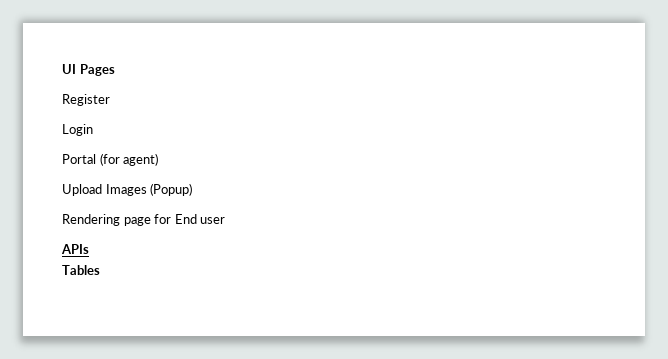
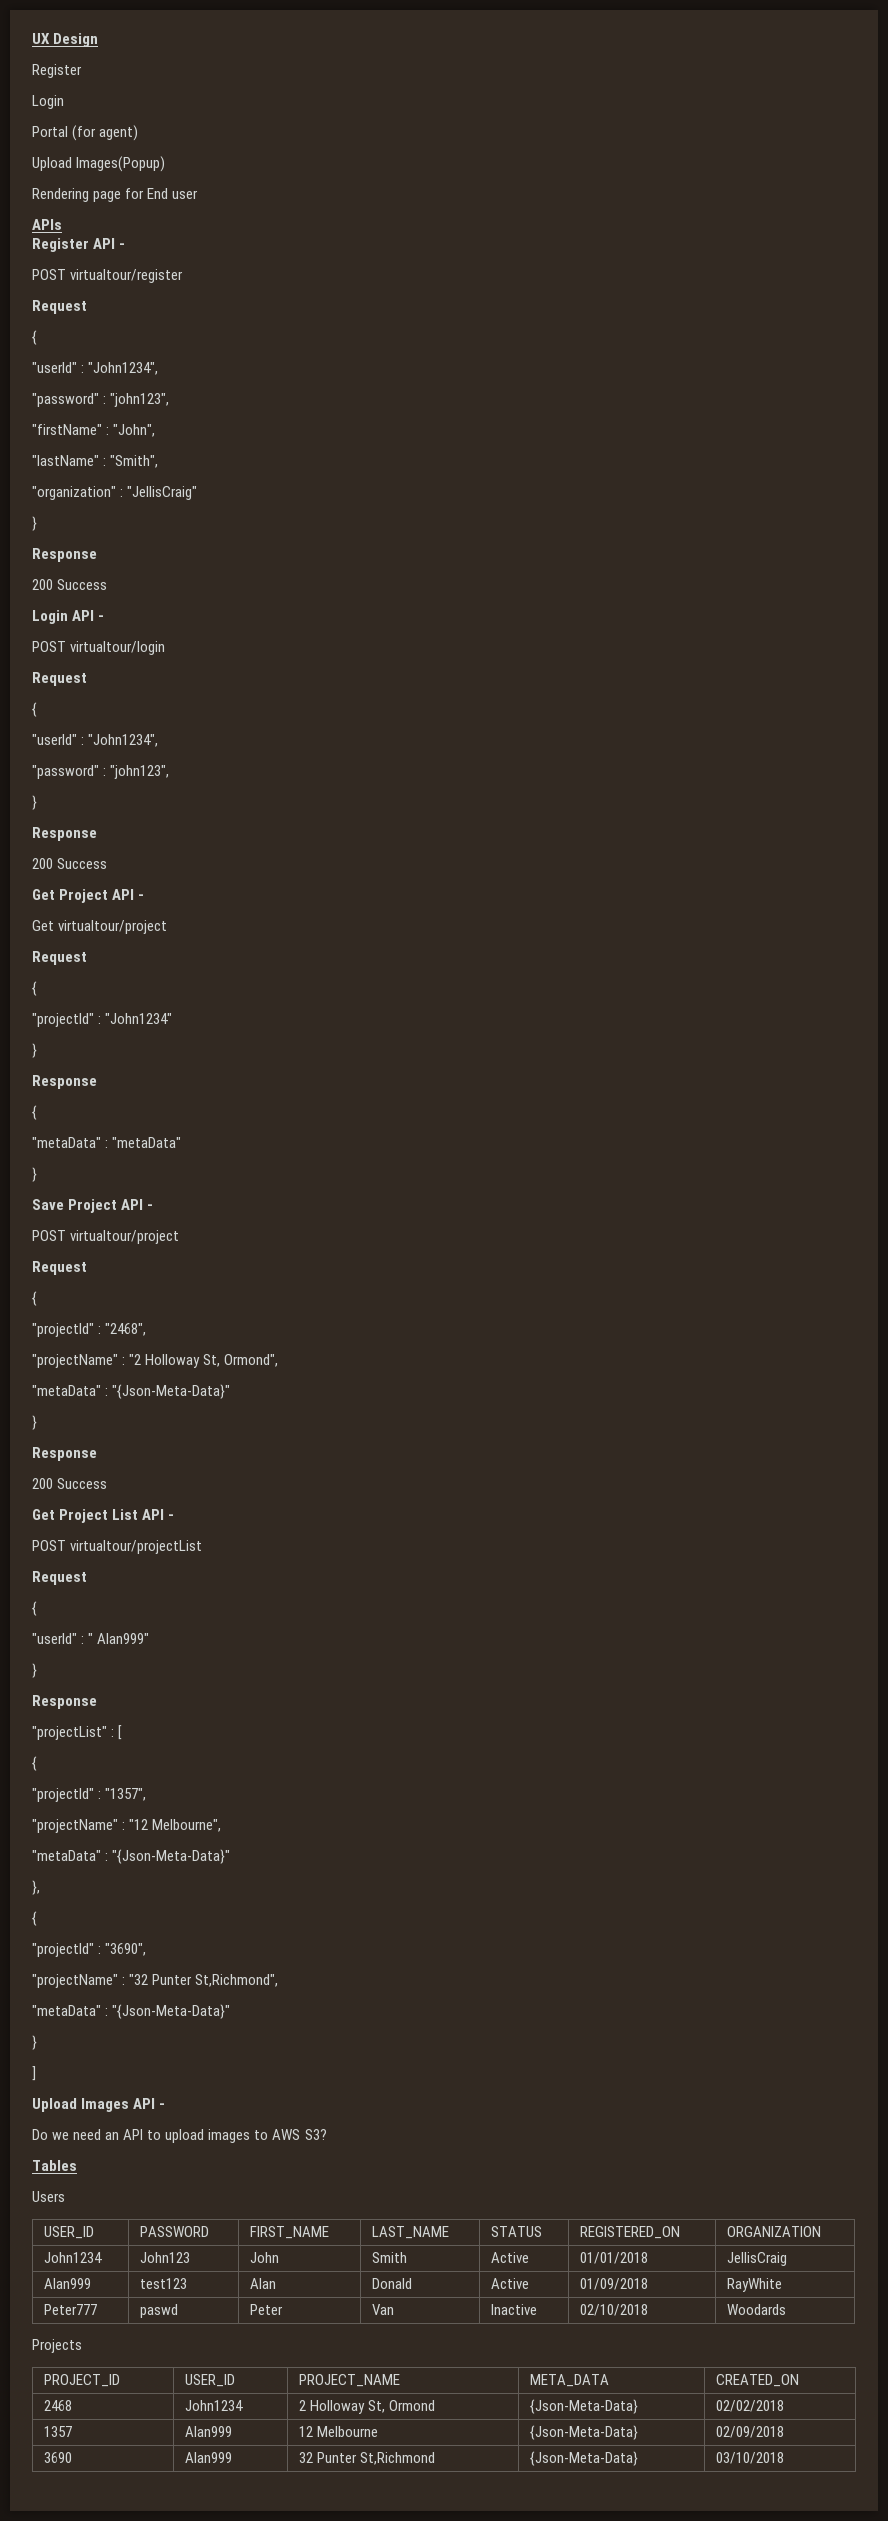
- UI Pages
+ UX Design
- Upload Images (Popup)
+ Upload Images(Popup)
+ Register API -
+ POST virtualtour/register
+ Request
+ {
+ "userId" : "John1234",
+ "password" : "john123",
+ "firstName" : "John",
+ "lastName" : "Smith",
+ "organization" : "JellisCraig"
+ }
+ Response
+ 200 Success
+ Login API -
+ POST virtualtour/login
+ Request
+ {
+ "userId" : "John1234",
+ "password" : "john123",
+ }
+ Response
+ 200 Success
+ Get Project API -
+ Get virtualtour/project
+ Request
+ {
+ "projectId" : "John1234"
+ }
+ Response
+ {
+ "metaData" : "metaData"
+ }
+ Save Project API -
+ POST virtualtour/project
+ Request
+ {
+ "projectId" : "2468",
+ "projectName" : "2 Holloway St, Ormond",
+ "metaData" : "{Json-Meta-Data}"
+ }
+ Response
+ 200 Success
+ Get Project List API -
+ POST virtualtour/projectList
+ Request
+ {
+ "userId" : " Alan999"
+ }
+ Response
+ "projectList" : [
+ {
+ "projectId" : "1357",
+ "projectName" : "12 Melbourne",
+ "metaData" : "{Json-Meta-Data}"
+ },
+ {
+ "projectId" : "3690",
+ "projectName" : "32 Punter St,Richmond",
+ "metaData" : "{Json-Meta-Data}"
+ }
+ ]
+ Upload Images API -
+ Do we need an API to upload images to AWS S3?
  Tables
+ Users
+ USER_ID | PASSWORD | FIRST_NAME | LAST_NAME | STATUS | REGISTERED_ON | ORGANIZATION
+ John1234 | John123 | John | Smith | Active | 01/01/2018 | JellisCraig
+ Alan999 | test123 | Alan | Donald | Active | 01/09/2018 | RayWhite
+ Peter777 | paswd | Peter | Van | Inactive | 02/10/2018 | Woodards
+ Projects
+ PROJECT_ID | USER_ID | PROJECT_NAME | META_DATA | CREATED_ON
+ 2468 | John1234 | 2 Holloway St, Ormond | {Json-Meta-Data} | 02/02/2018
+ 1357 | Alan999 | 12 Melbourne | {Json-Meta-Data} | 02/09/2018
+ 3690 | Alan999 | 32 Punter St,Richmond | {Json-Meta-Data} | 03/10/2018

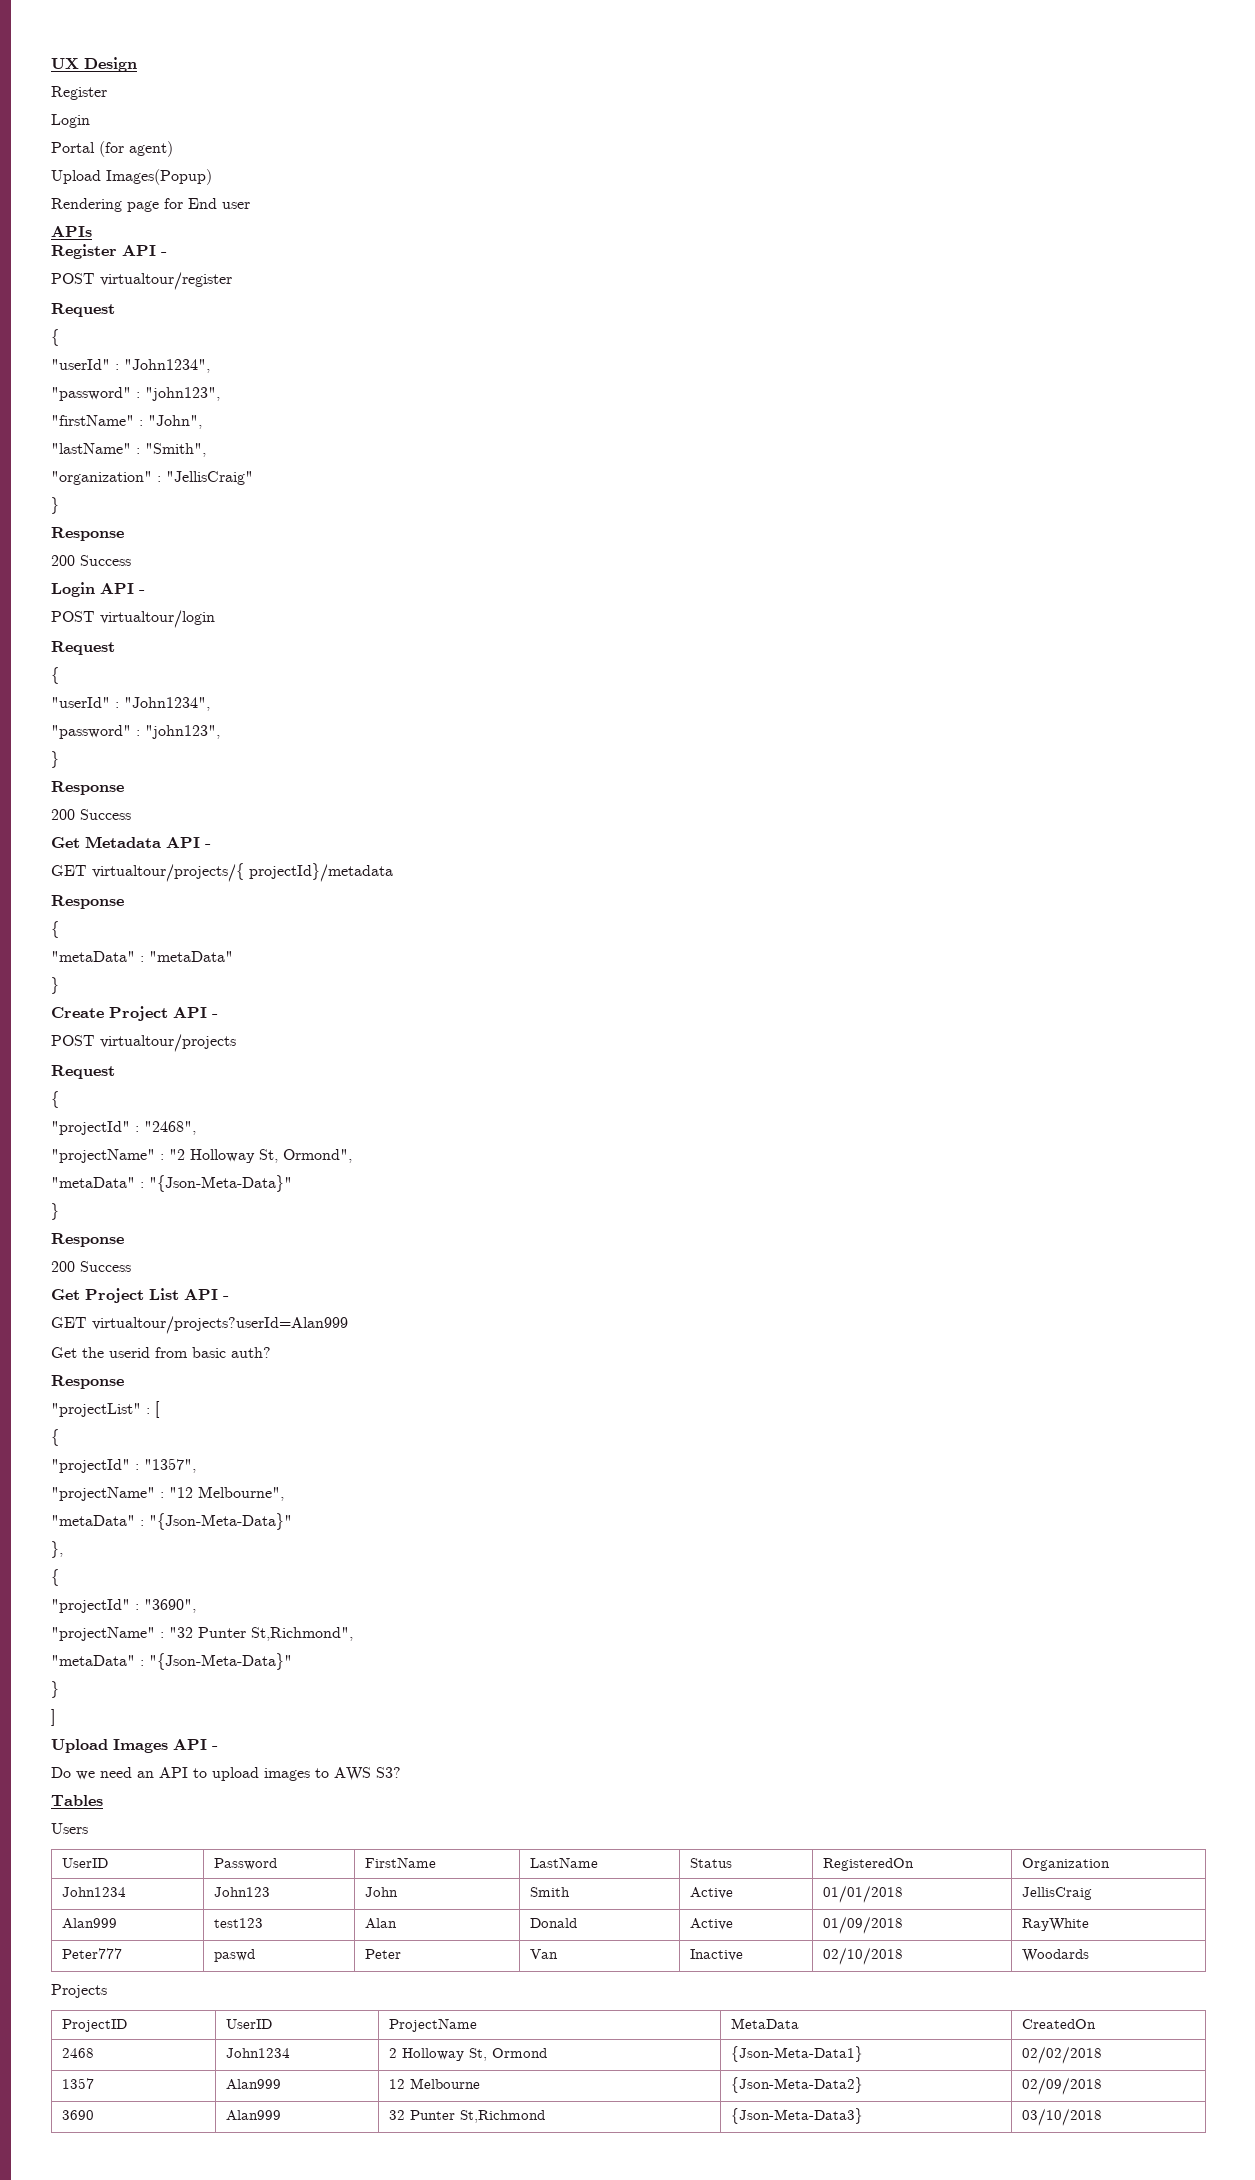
- Get Project API -
- Get virtualtour/project
- Request
- {
- "projectId" : "John1234"
- }
+ Get Metadata API -
+ GET virtualtour/projects/{ projectId}/metadata
- Save Project API -
+ Create Project API -
- POST virtualtour/project
+ POST virtualtour/projects
- POST virtualtour/projectList
- Request
- {
- "userId" : " Alan999"
- }
+ GET virtualtour/projects?userId=Alan999
+ Get the userid from basic auth?
- USER_ID | PASSWORD | FIRST_NAME | LAST_NAME | STATUS | REGISTERED_ON | ORGANIZATION
+ UserID | Password | FirstName | LastName | Status | RegisteredOn | Organization
- PROJECT_ID | USER_ID | PROJECT_NAME | META_DATA | CREATED_ON
+ ProjectID | UserID | ProjectName | MetaData | CreatedOn
- 2468 | John1234 | 2 Holloway St, Ormond | {Json-Meta-Data} | 02/02/2018
+ 2468 | John1234 | 2 Holloway St, Ormond | {Json-Meta-Data1} | 02/02/2018
- 1357 | Alan999 | 12 Melbourne | {Json-Meta-Data} | 02/09/2018
+ 1357 | Alan999 | 12 Melbourne | {Json-Meta-Data2} | 02/09/2018
- 3690 | Alan999 | 32 Punter St,Richmond | {Json-Meta-Data} | 03/10/2018
+ 3690 | Alan999 | 32 Punter St,Richmond | {Json-Meta-Data3} | 03/10/2018

